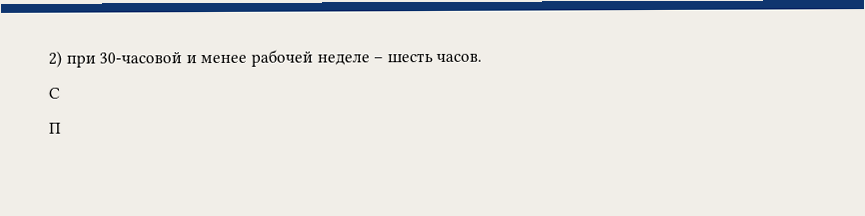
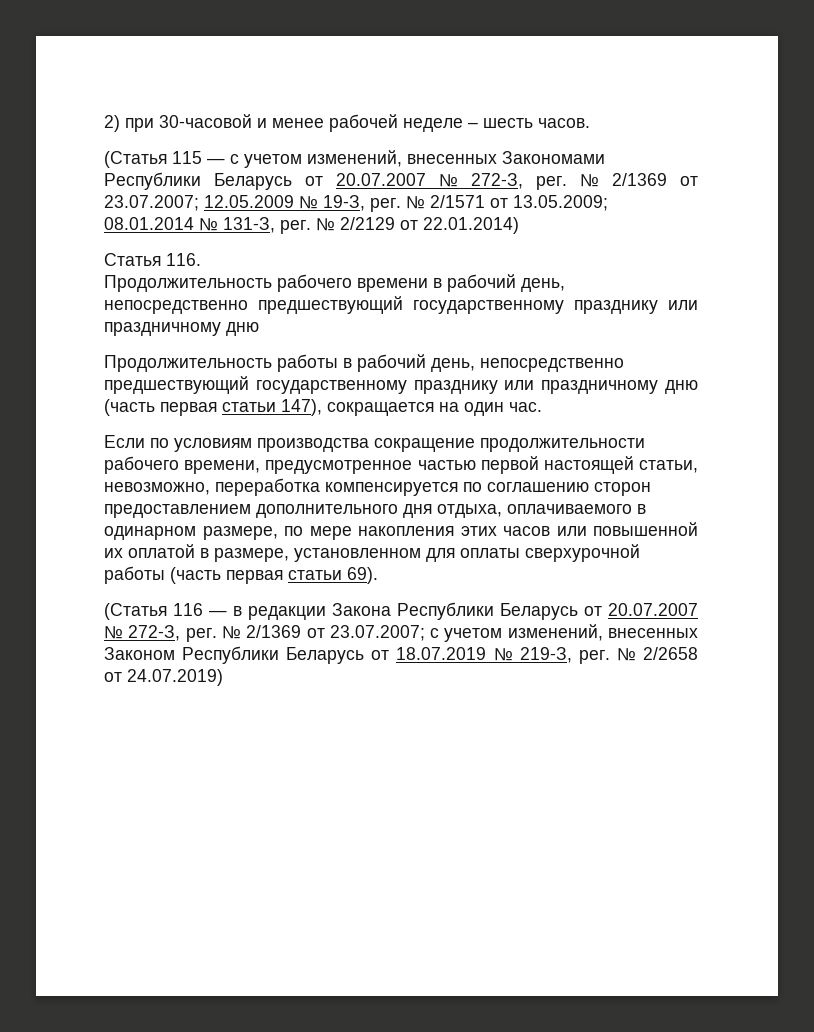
- С
- П
+ (Статья 115 — с учетом изменений, внесенных Закономами Республики Беларусь от 20.07.2007 № 272-З, рег. № 2/1369 от 23.07.2007; 12.05.2009 № 19-З, рег. № 2/1571 от 13.05.2009; 08.01.2014 № 131-З, рег. № 2/2129 от 22.01.2014)
+ Статья 116.
+ Продолжительность рабочего времени в рабочий день, непосредственно предшествующий государственному празднику или праздничному дню
+ Продолжительность работы в рабочий день, непосредственно предшествующий государственному празднику или праздничному дню (часть первая статьи 147), сокращается на один час.
+ Если по условиям производства сокращение продолжительности рабочего времени, предусмотренное частью первой настоящей статьи, невозможно, переработка компенсируется по соглашению сторон предоставлением дополнительного дня отдыха, оплачиваемого в одинарном размере, по мере накопления этих часов или повышенной их оплатой в размере, установленном для оплаты сверхурочной работы (часть первая статьи 69).
+ (Статья 116 — в редакции Закона Республики Беларусь от 20.07.2007 № 272-З, рег. № 2/1369 от 23.07.2007; с учетом изменений, внесенных Законом Республики Беларусь от 18.07.2019 № 219-З, рег. № 2/2658 от 24.07.2019)

